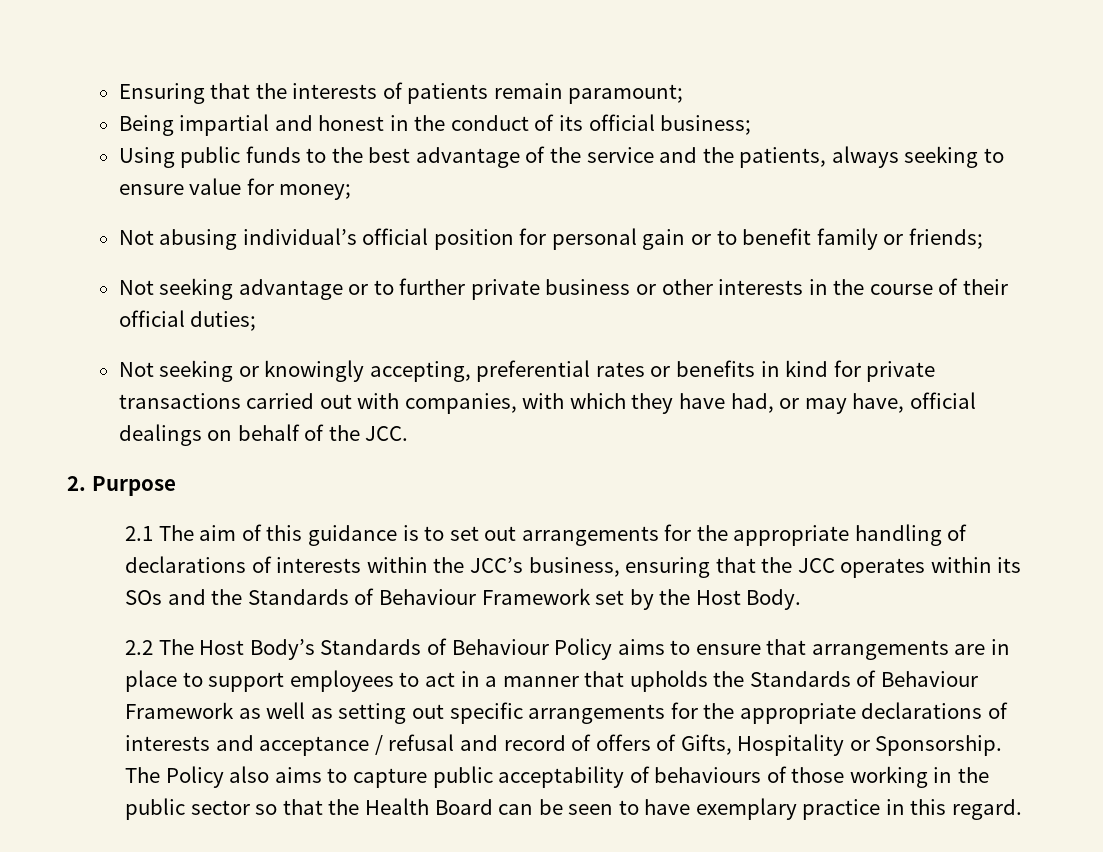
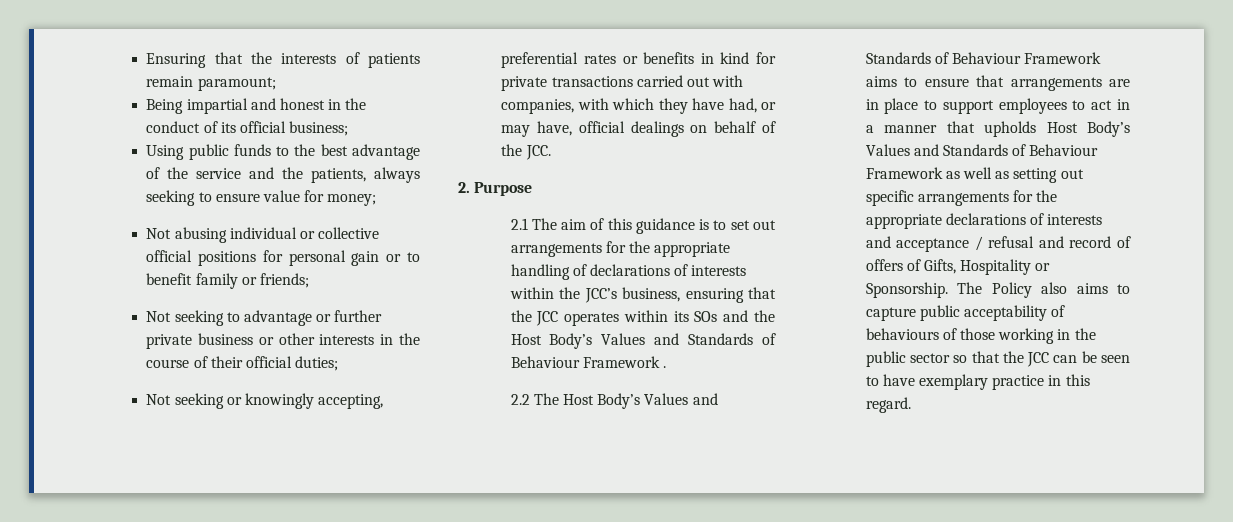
- Not abusing individual’s official position for personal gain or to benefit family or friends;
+ Not abusing individual or collective official positions for personal gain or to benefit family or friends;
- Not seeking advantage or to further private business or other interests in the course of their official duties;
+ Not seeking to advantage or further private business or other interests in the course of their official duties;
- 2.1 The aim of this guidance is to set out arrangements for the appropriate handling of declarations of interests within the JCC’s business, ensuring that the JCC operates within its SOs and the Standards of Behaviour Framework set by the Host Body.
+ 2.1 The aim of this guidance is to set out arrangements for the appropriate handling of declarations of interests within the JCC’s business, ensuring that the JCC operates within its SOs and the Host Body’s Values and Standards of Behaviour Framework .
- 2.2 The Host Body’s Standards of Behaviour Policy aims to ensure that arrangements are in place to support employees to act in a manner that upholds the Standards of Behaviour Framework as well as setting out specific arrangements for the appropriate declarations of interests and acceptance / refusal and record of offers of Gifts, Hospitality or Sponsorship.
+ 2.2 The Host Body’s Values and Standards of Behaviour Framework aims to ensure that arrangements are in place to support employees to act in a manner that upholds Host Body’s Values and Standards of Behaviour Framework as well as setting out specific arrangements for the appropriate declarations of interests and acceptance / refusal and record of offers of Gifts, Hospitality or Sponsorship.
- The Policy also aims to capture public acceptability of behaviours of those working in the public sector so that the Health Board can be seen to have exemplary practice in this regard.
+ The Policy also aims to capture public acceptability of behaviours of those working in the public sector so that the JCC can be seen to have exemplary practice in this regard.

